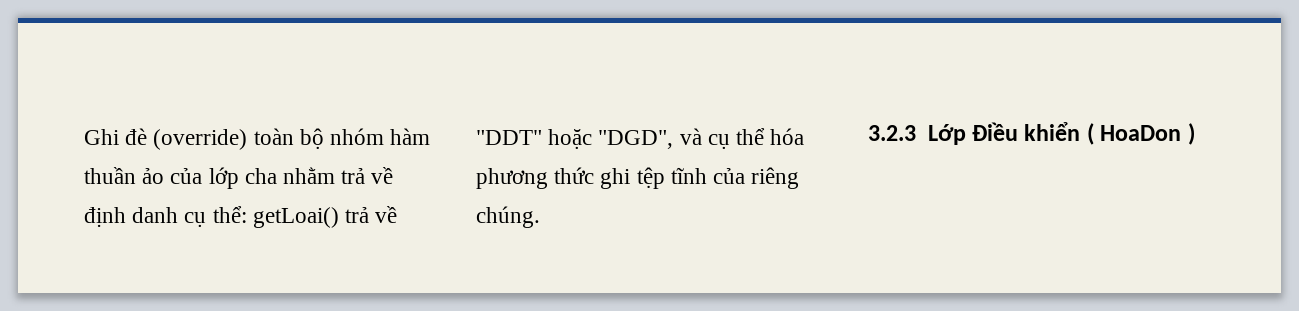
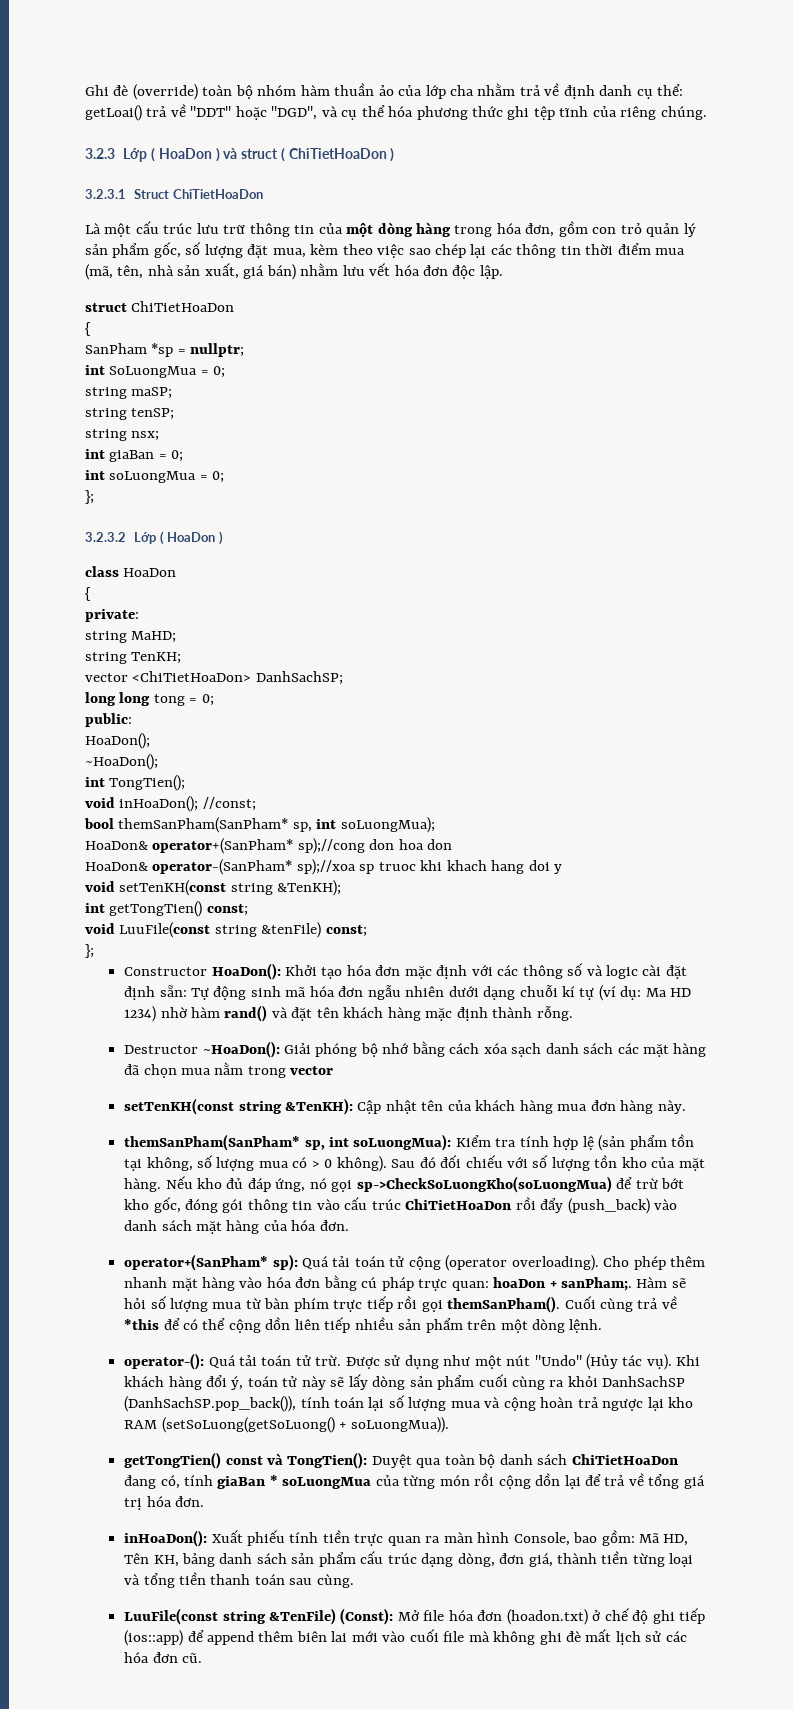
- 3.2.3 Lớp Điều khiển ( HoaDon )
+ 3.2.3 Lớp ( HoaDon ) và struct ( ChiTietHoaDon )
+ 3.2.3.1 Struct ChiTietHoaDon
+ Là một cấu trúc lưu trữ thông tin của một dòng hàng trong hóa đơn, gồm con trỏ quản lý sản phẩm gốc, số lượng đặt mua, kèm theo việc sao chép lại các thông tin thời điểm mua (mã, tên, nhà sản xuất, giá bán) nhằm lưu vết hóa đơn độc lập.
+ struct ChiTietHoaDon
+ {
+ SanPham *sp = nullptr;
+ int SoLuongMua = 0;
+ string maSP;
+ string tenSP;
+ string nsx;
+ int giaBan = 0;
+ int soLuongMua = 0;
+ };
+ 3.2.3.2 Lớp ( HoaDon )
+ class HoaDon
+ {
+ private:
+ string MaHD;
+ string TenKH;
+ vector <ChiTietHoaDon> DanhSachSP;
+ long long tong = 0;
+ public:
+ HoaDon();
+ ~HoaDon();
+ int TongTien();
+ void inHoaDon(); //const;
+ bool themSanPham(SanPham* sp, int soLuongMua);
+ HoaDon& operator+(SanPham* sp);//cong don hoa don
+ HoaDon& operator-(SanPham* sp);//xoa sp truoc khi khach hang doi y
+ void setTenKH(const string &TenKH);
+ int getTongTien() const;
+ void LuuFile(const string &tenFile) const;
+ };
+ Constructor HoaDon(): Khởi tạo hóa đơn mặc định với các thông số và logic cài đặt định sẵn: Tự động sinh mã hóa đơn ngẫu nhiên dưới dạng chuỗi kí tự (ví dụ: Ma HD 1234) nhờ hàm rand() và đặt tên khách hàng mặc định thành rỗng.
+ Destructor ~HoaDon(): Giải phóng bộ nhớ bằng cách xóa sạch danh sách các mặt hàng đã chọn mua nằm trong vector
+ setTenKH(const string &TenKH): Cập nhật tên của khách hàng mua đơn hàng này.
+ themSanPham(SanPham* sp, int soLuongMua): Kiểm tra tính hợp lệ (sản phẩm tồn tại không, số lượng mua có > 0 không). Sau đó đối chiếu với số lượng tồn kho của mặt hàng. Nếu kho đủ đáp ứng, nó gọi sp->CheckSoLuongKho(soLuongMua) để trừ bớt kho gốc, đóng gói thông tin vào cấu trúc ChiTietHoaDon rồi đẩy (push_back) vào danh sách mặt hàng của hóa đơn.
+ operator+(SanPham* sp): Quá tải toán tử cộng (operator overloading). Cho phép thêm nhanh mặt hàng vào hóa đơn bằng cú pháp trực quan: hoaDon + sanPham;. Hàm sẽ hỏi số lượng mua từ bàn phím trực tiếp rồi gọi themSanPham(). Cuối cùng trả về *this để có thể cộng dồn liên tiếp nhiều sản phẩm trên một dòng lệnh.
+ operator-(): Quá tải toán tử trừ. Được sử dụng như một nút "Undo" (Hủy tác vụ). Khi khách hàng đổi ý, toán tử này sẽ lấy dòng sản phẩm cuối cùng ra khỏi DanhSachSP (DanhSachSP.pop_back()), tính toán lại số lượng mua và cộng hoàn trả ngược lại kho RAM (setSoLuong(getSoLuong() + soLuongMua)).
+ getTongTien() const và TongTien(): Duyệt qua toàn bộ danh sách ChiTietHoaDon đang có, tính giaBan * soLuongMua của từng món rồi cộng dồn lại để trả về tổng giá trị hóa đơn.
+ inHoaDon(): Xuất phiếu tính tiền trực quan ra màn hình Console, bao gồm: Mã HD, Tên KH, bảng danh sách sản phẩm cấu trúc dạng dòng, đơn giá, thành tiền từng loại và tổng tiền thanh toán sau cùng.
+ LuuFile(const string &TenFile) (Const): Mở file hóa đơn (hoadon.txt) ở chế độ ghi tiếp (ios::app) để append thêm biên lai mới vào cuối file mà không ghi đè mất lịch sử các hóa đơn cũ.

